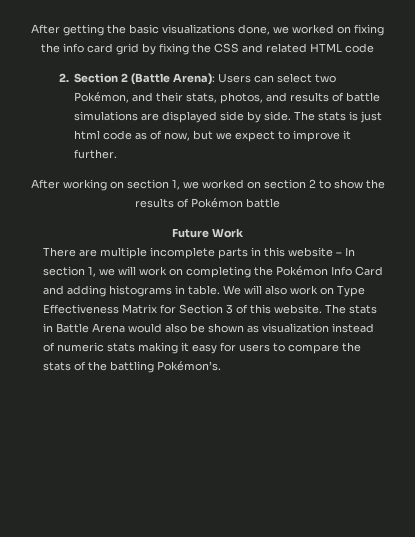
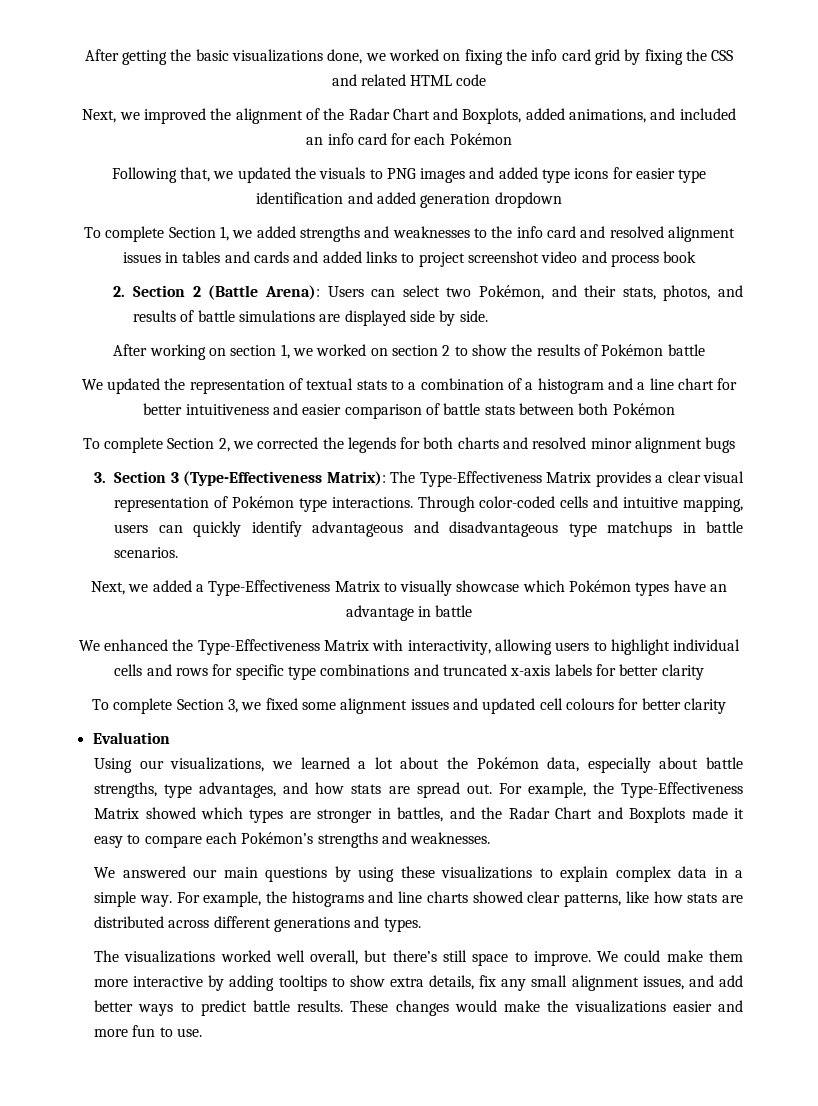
+ Next, we improved the alignment of the Radar Chart and Boxplots, added animations, and included an info card for each Pokémon
+ Following that, we updated the visuals to PNG images and added type icons for easier type identification and added generation dropdown
+ To complete Section 1, we added strengths and weaknesses to the info card and resolved alignment issues in tables and cards and added links to project screenshot video and process book
- The stats is just html code as of now, but we expect to improve it further.
- Future Work
- There are multiple incomplete parts in this website – In section 1, we will work on completing the Pokémon Info Card and adding histograms in table. We will also work on Type Effectiveness Matrix for Section 3 of this website. The stats in Battle Arena would also be shown as visualization instead of numeric stats making it easy for users to compare the stats of the battling Pokémon’s.
+ We updated the representation of textual stats to a combination of a histogram and a line chart for better intuitiveness and easier comparison of battle stats between both Pokémon
+ To complete Section 2, we corrected the legends for both charts and resolved minor alignment bugs
+ 3. Section 3 (Type-Effectiveness Matrix): The Type-Effectiveness Matrix provides a clear visual representation of Pokémon type interactions. Through color-coded cells and intuitive mapping, users can quickly identify advantageous and disadvantageous type matchups in battle scenarios.
+ Next, we added a Type-Effectiveness Matrix to visually showcase which Pokémon types have an advantage in battle
+ We enhanced the Type-Effectiveness Matrix with interactivity, allowing users to highlight individual cells and rows for specific type combinations and truncated x-axis labels for better clarity
+ To complete Section 3, we fixed some alignment issues and updated cell colours for better clarity
+ Evaluation
+ Using our visualizations, we learned a lot about the Pokémon data, especially about battle strengths, type advantages, and how stats are spread out. For example, the Type-Effectiveness Matrix showed which types are stronger in battles, and the Radar Chart and Boxplots made it easy to compare each Pokémon’s strengths and weaknesses.
+ We answered our main questions by using these visualizations to explain complex data in a simple way. For example, the histograms and line charts showed clear patterns, like how stats are distributed across different generations and types.
+ The visualizations worked well overall, but there’s still space to improve. We could make them more interactive by adding tooltips to show extra details, fix any small alignment issues, and add better ways to predict battle results. These changes would make the visualizations easier and more fun to use.

